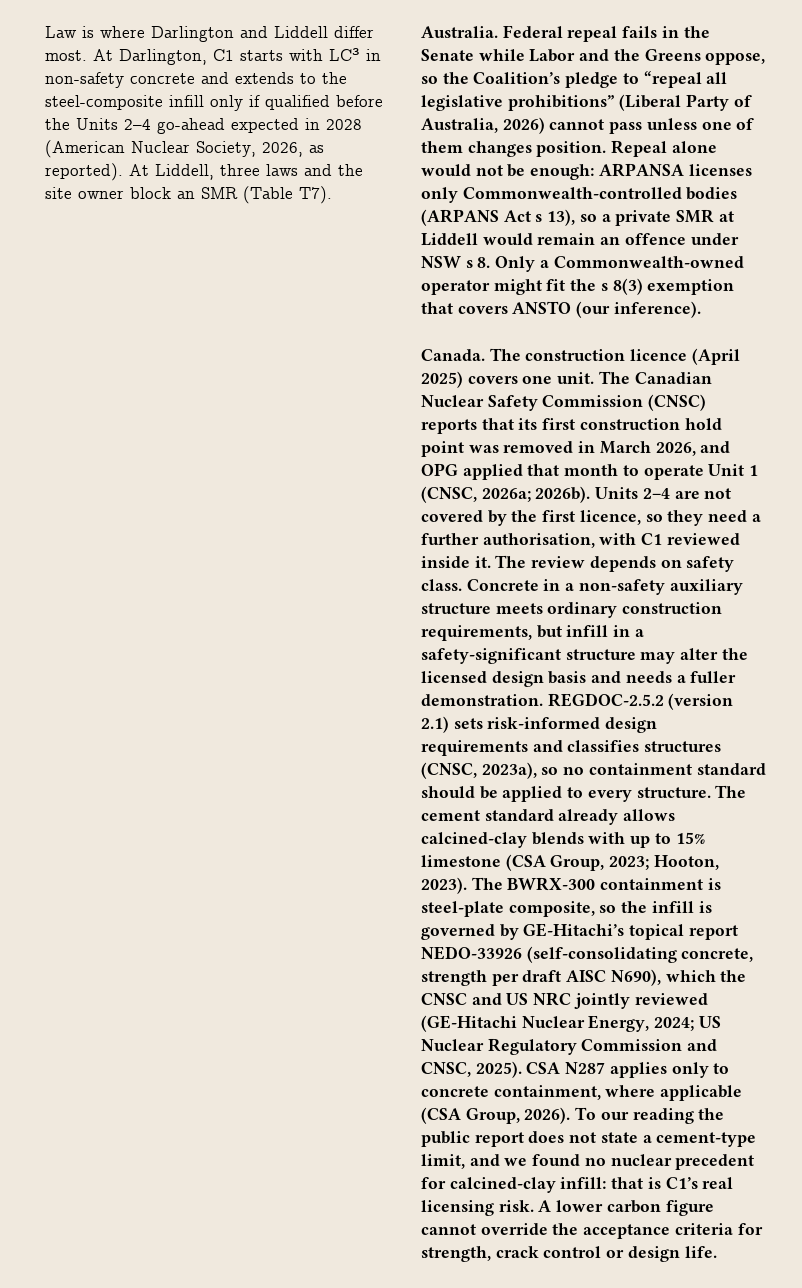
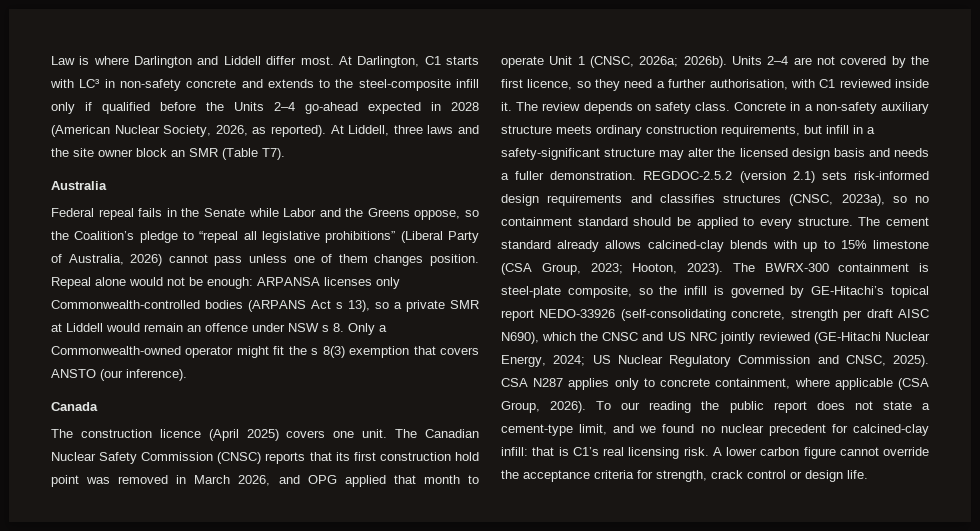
- Australia. Federal repeal fails in the Senate while Labor and the Greens oppose, so the Coalition’s pledge to “repeal all legislative prohibitions” (Liberal Party of Australia, 2026) cannot pass unless one of them changes position.
+ Australia
+ Federal repeal fails in the Senate while Labor and the Greens oppose, so the Coalition’s pledge to “repeal all legislative prohibitions” (Liberal Party of Australia, 2026) cannot pass unless one of them changes position.
- Canada. The construction licence (April 2025) covers one unit.
+ Canada
+ The construction licence (April 2025) covers one unit.

